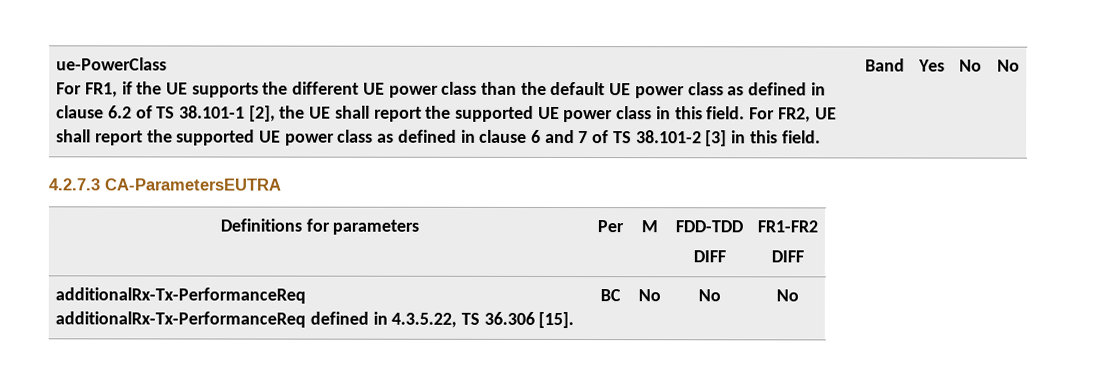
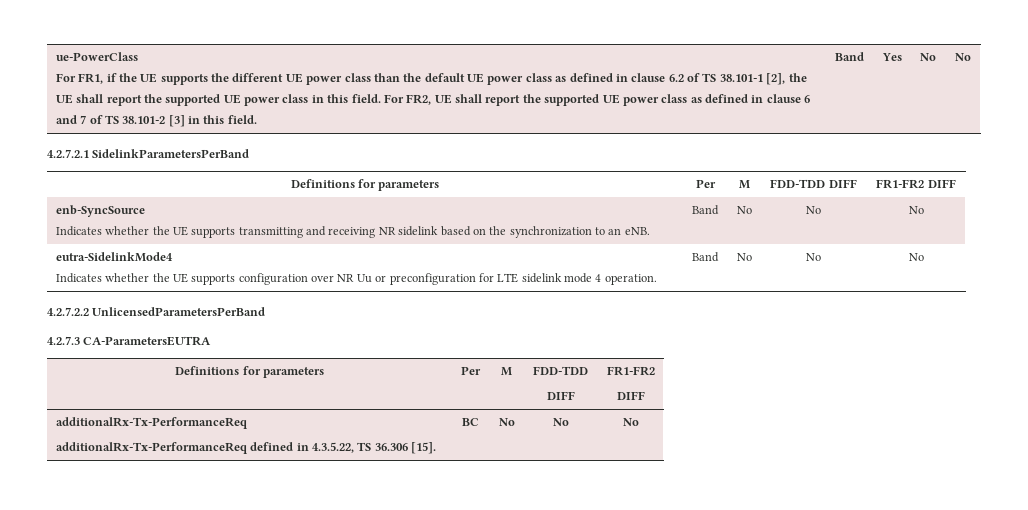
+ 4.2.7.2.1 SidelinkParametersPerBand
+ Definitions for parameters | Per | M | FDD-TDD DIFF | FR1-FR2 DIFF
+ enb-SyncSource
+ Indicates whether the UE supports transmitting and receiving NR sidelink based on the synchronization to an eNB. | Band | No | No | No
+ eutra-SidelinkMode4
+ Indicates whether the UE supports configuration over NR Uu or preconfiguration for LTE sidelink mode 4 operation. | Band | No | No | No
+ 4.2.7.2.2 UnlicensedParametersPerBand

